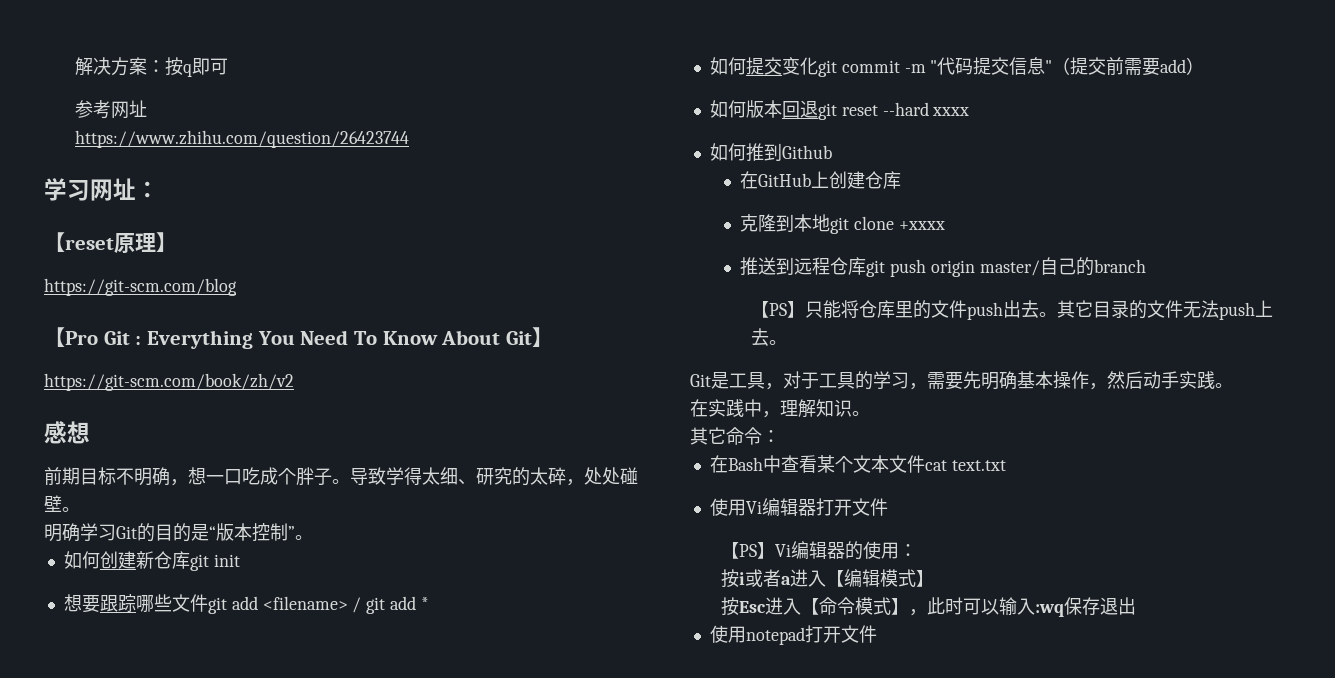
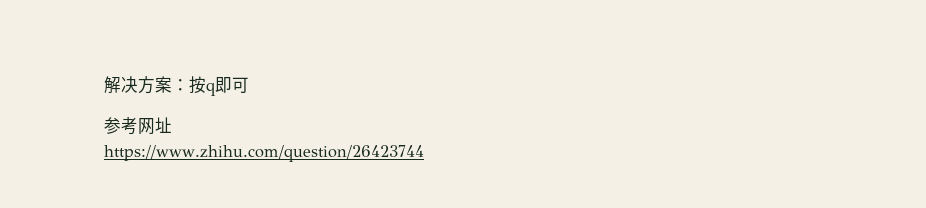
- 学习网址：
- 【reset原理】
- https://git-scm.com/blog
- 【Pro Git : Everything You Need To Know About Git】
- https://git-scm.com/book/zh/v2
- 感想
- 前期目标不明确，想一口吃成个胖子。导致学得太细、研究的太碎，处处碰壁。
- 明确学习Git的目的是“版本控制”。
- 如何创建新仓库git init
- 想要跟踪哪些文件git add <filename> / git add *
- 如何提交变化git commit -m "代码提交信息"（提交前需要add）
- 如何版本回退git reset --hard xxxx
- 如何推到Github
- 在GitHub上创建仓库
- 克隆到本地git clone +xxxx
- 推送到远程仓库git push origin master/自己的branch
- 【PS】只能将仓库里的文件push出去。其它目录的文件无法push上去。
- Git是工具，对于工具的学习，需要先明确基本操作，然后动手实践。
- 在实践中，理解知识。
- 其它命令：
- 在Bash中查看某个文本文件cat text.txt
- 使用Vi编辑器打开文件
- 【PS】Vi编辑器的使用：
- 按i或者a进入【编辑模式】
- 按Esc进入【命令模式】，此时可以输入:wq保存退出
- 使用notepad打开文件

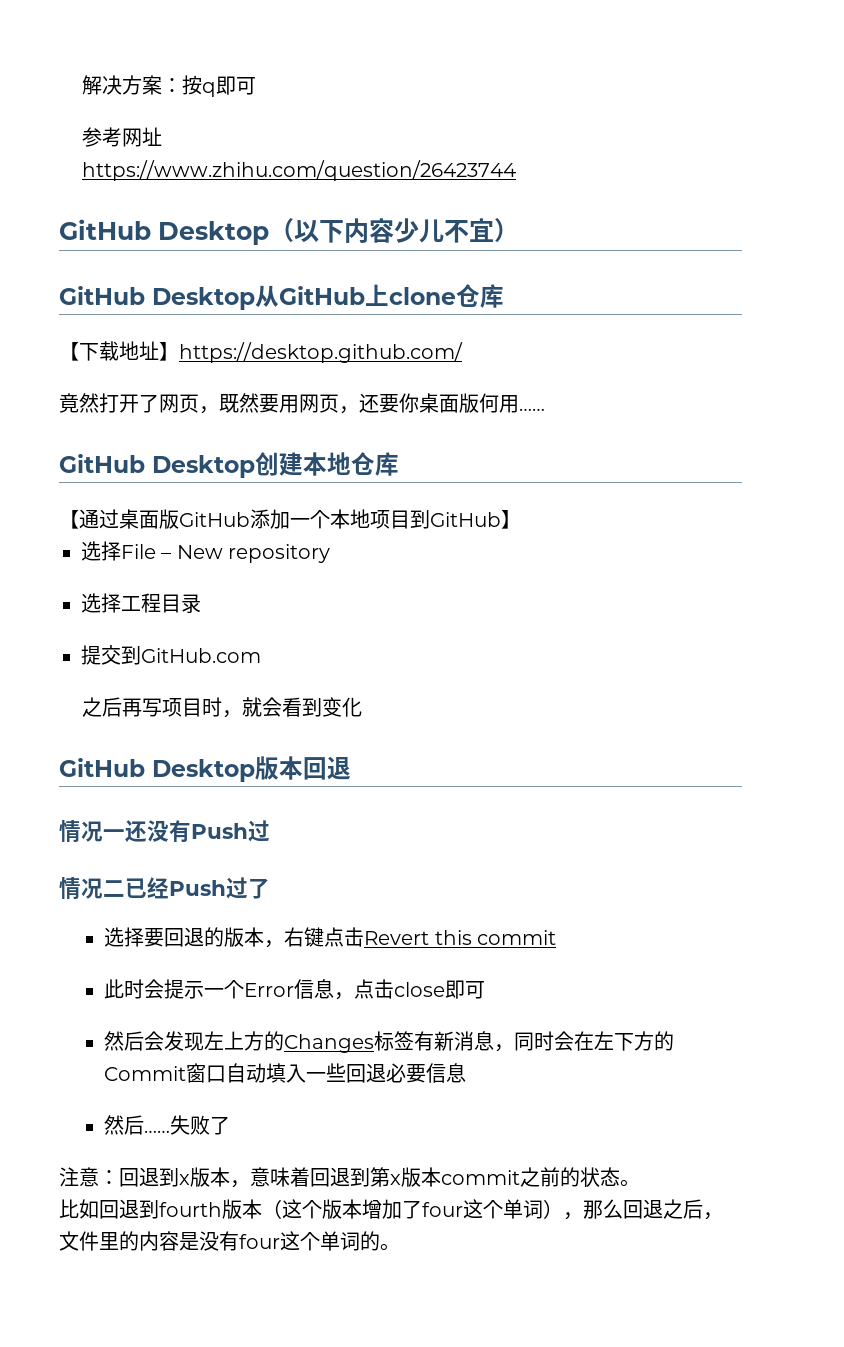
+ GitHub Desktop（以下内容少儿不宜）
+ GitHub Desktop从GitHub上clone仓库
+ 【下载地址】https://desktop.github.com/
+ 竟然打开了网页，既然要用网页，还要你桌面版何用……
+ GitHub Desktop创建本地仓库
+ 【通过桌面版GitHub添加一个本地项目到GitHub】
+ 选择File – New repository
+ 选择工程目录
+ 提交到GitHub.com
+ 之后再写项目时，就会看到变化
+ GitHub Desktop版本回退
+ 情况一还没有Push过
+ 情况二已经Push过了
+ 选择要回退的版本，右键点击Revert this commit
+ 此时会提示一个Error信息，点击close即可
+ 然后会发现左上方的Changes标签有新消息，同时会在左下方的Commit窗口自动填入一些回退必要信息
+ 然后……失败了
+ 注意：回退到x版本，意味着回退到第x版本commit之前的状态。
+ 比如回退到fourth版本（这个版本增加了four这个单词），那么回退之后，文件里的内容是没有four这个单词的。

